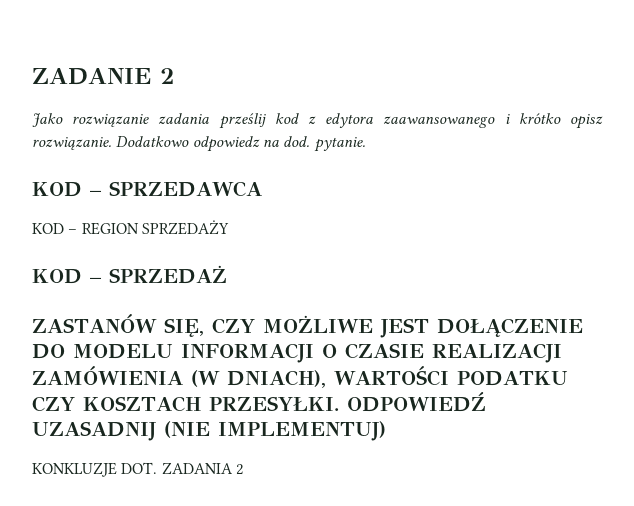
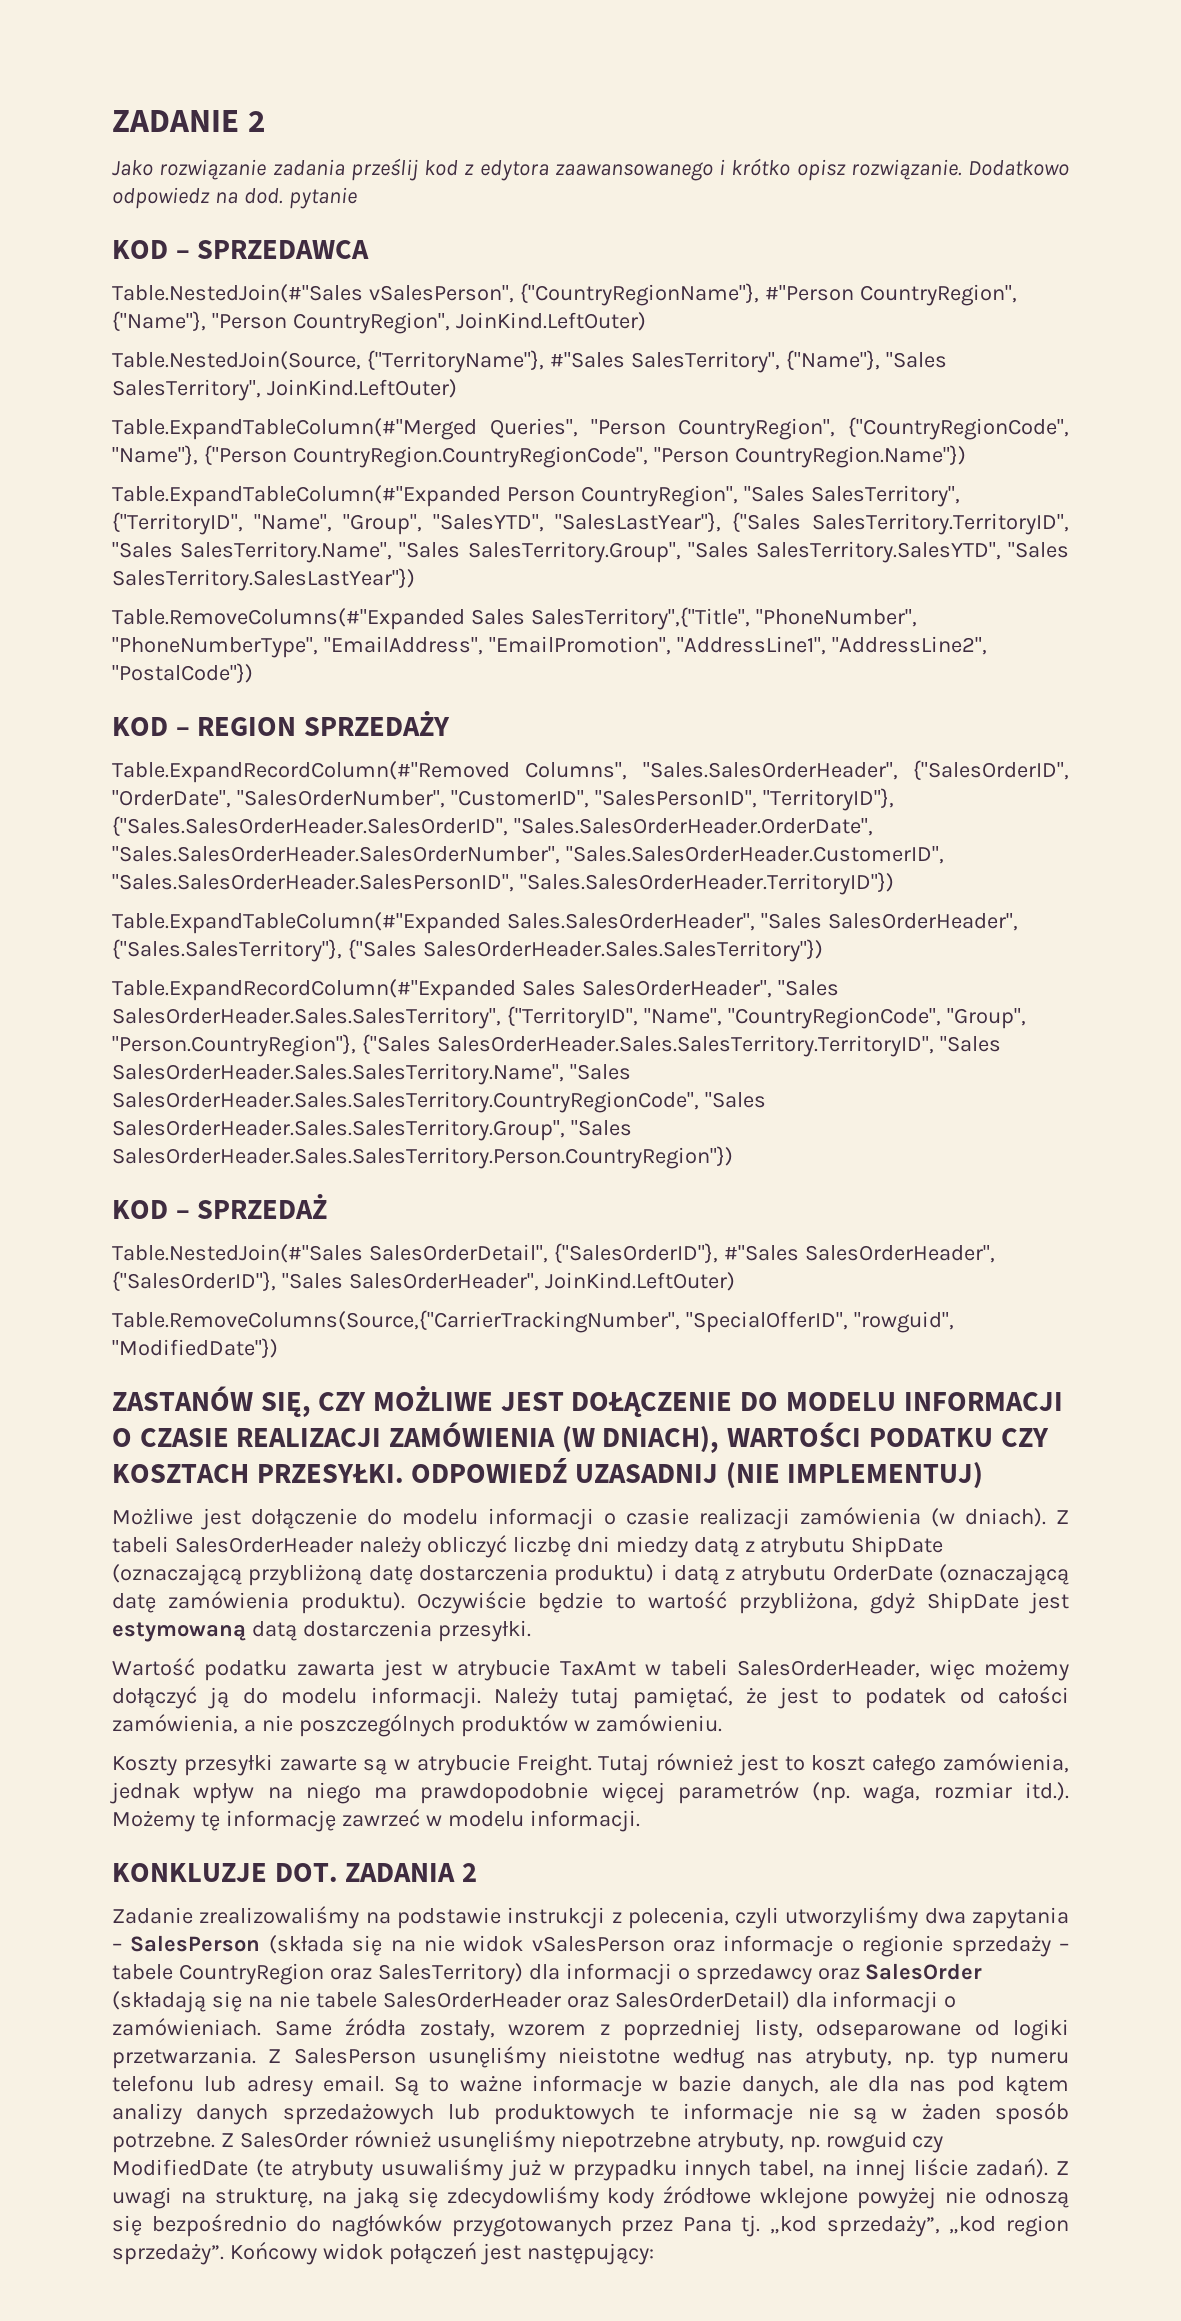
- Dodatkowo odpowiedz na dod. pytanie.
+ Dodatkowo odpowiedz na dod. pytanie
+ Table.NestedJoin(#"Sales vSalesPerson", {"CountryRegionName"}, #"Person CountryRegion", {"Name"}, "Person CountryRegion", JoinKind.LeftOuter)
+ Table.NestedJoin(Source, {"TerritoryName"}, #"Sales SalesTerritory", {"Name"}, "Sales SalesTerritory", JoinKind.LeftOuter)
+ Table.ExpandTableColumn(#"Merged Queries", "Person CountryRegion", {"CountryRegionCode", "Name"}, {"Person CountryRegion.CountryRegionCode", "Person CountryRegion.Name"})
+ Table.ExpandTableColumn(#"Expanded Person CountryRegion", "Sales SalesTerritory", {"TerritoryID", "Name", "Group", "SalesYTD", "SalesLastYear"}, {"Sales SalesTerritory.TerritoryID", "Sales SalesTerritory.Name", "Sales SalesTerritory.Group", "Sales SalesTerritory.SalesYTD", "Sales SalesTerritory.SalesLastYear"})
+ Table.RemoveColumns(#"Expanded Sales SalesTerritory",{"Title", "PhoneNumber", "PhoneNumberType", "EmailAddress", "EmailPromotion", "AddressLine1", "AddressLine2", "PostalCode"})
  KOD – REGION SPRZEDAŻY
+ Table.ExpandRecordColumn(#"Removed Columns", "Sales.SalesOrderHeader", {"SalesOrderID", "OrderDate", "SalesOrderNumber", "CustomerID", "SalesPersonID", "TerritoryID"}, {"Sales.SalesOrderHeader.SalesOrderID", "Sales.SalesOrderHeader.OrderDate", "Sales.SalesOrderHeader.SalesOrderNumber", "Sales.SalesOrderHeader.CustomerID", "Sales.SalesOrderHeader.SalesPersonID", "Sales.SalesOrderHeader.TerritoryID"})
+ Table.ExpandTableColumn(#"Expanded Sales.SalesOrderHeader", "Sales SalesOrderHeader", {"Sales.SalesTerritory"}, {"Sales SalesOrderHeader.Sales.SalesTerritory"})
+ Table.ExpandRecordColumn(#"Expanded Sales SalesOrderHeader", "Sales SalesOrderHeader.Sales.SalesTerritory", {"TerritoryID", "Name", "CountryRegionCode", "Group", "Person.CountryRegion"}, {"Sales SalesOrderHeader.Sales.SalesTerritory.TerritoryID", "Sales SalesOrderHeader.Sales.SalesTerritory.Name", "Sales SalesOrderHeader.Sales.SalesTerritory.CountryRegionCode", "Sales SalesOrderHeader.Sales.SalesTerritory.Group", "Sales SalesOrderHeader.Sales.SalesTerritory.Person.CountryRegion"})
  KOD – SPRZEDAŻ
+ Table.NestedJoin(#"Sales SalesOrderDetail", {"SalesOrderID"}, #"Sales SalesOrderHeader", {"SalesOrderID"}, "Sales SalesOrderHeader", JoinKind.LeftOuter)
+ Table.RemoveColumns(Source,{"CarrierTrackingNumber", "SpecialOfferID", "rowguid", "ModifiedDate"})
+ Możliwe jest dołączenie do modelu informacji o czasie realizacji zamówienia (w dniach). Z tabeli SalesOrderHeader należy obliczyć liczbę dni miedzy datą z atrybutu ShipDate (oznaczającą przybliżoną datę dostarczenia produktu) i datą z atrybutu OrderDate (oznaczającą datę zamówienia produktu). Oczywiście będzie to wartość przybliżona, gdyż ShipDate jest estymowaną datą dostarczenia przesyłki.
+ Wartość podatku zawarta jest w atrybucie TaxAmt w tabeli SalesOrderHeader, więc możemy dołączyć ją do modelu informacji. Należy tutaj pamiętać, że jest to podatek od całości zamówienia, a nie poszczególnych produktów w zamówieniu.
+ Koszty przesyłki zawarte są w atrybucie Freight. Tutaj również jest to koszt całego zamówienia, jednak wpływ na niego ma prawdopodobnie więcej parametrów (np. waga, rozmiar itd.). Możemy tę informację zawrzeć w modelu informacji.
  KONKLUZJE DOT. ZADANIA 2
+ Zadanie zrealizowaliśmy na podstawie instrukcji z polecenia, czyli utworzyliśmy dwa zapytania – SalesPerson (składa się na nie widok vSalesPerson oraz informacje o regionie sprzedaży – tabele CountryRegion oraz SalesTerritory) dla informacji o sprzedawcy oraz SalesOrder (składają się na nie tabele SalesOrderHeader oraz SalesOrderDetail) dla informacji o zamówieniach. Same źródła zostały, wzorem z poprzedniej listy, odseparowane od logiki przetwarzania. Z SalesPerson usunęliśmy nieistotne według nas atrybuty, np. typ numeru telefonu lub adresy email. Są to ważne informacje w bazie danych, ale dla nas pod kątem analizy danych sprzedażowych lub produktowych te informacje nie są w żaden sposób potrzebne. Z SalesOrder również usunęliśmy niepotrzebne atrybuty, np. rowguid czy ModifiedDate (te atrybuty usuwaliśmy już w przypadku innych tabel, na innej liście zadań). Z uwagi na strukturę, na jaką się zdecydowliśmy kody źródłowe wklejone powyżej nie odnoszą się bezpośrednio do nagłówków przygotowanych przez Pana tj. „kod sprzedaży”, „kod region sprzedaży”. Końcowy widok połączeń jest następujący:

